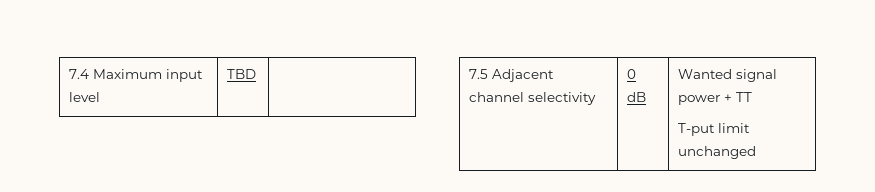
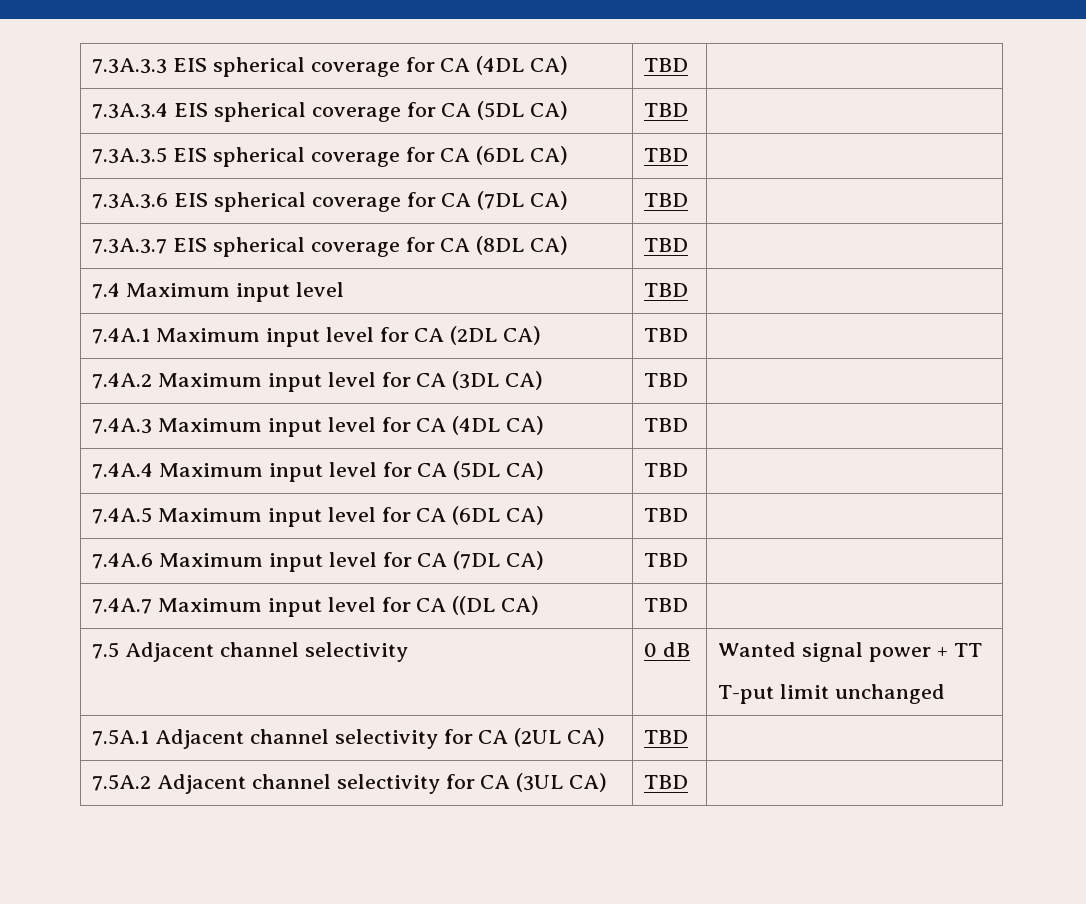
+ 7.3A.3.3 EIS spherical coverage for CA (4DL CA) | TBD |
+ 7.3A.3.4 EIS spherical coverage for CA (5DL CA) | TBD |
+ 7.3A.3.5 EIS spherical coverage for CA (6DL CA) | TBD |
+ 7.3A.3.6 EIS spherical coverage for CA (7DL CA) | TBD |
+ 7.3A.3.7 EIS spherical coverage for CA (8DL CA) | TBD |
+ 7.4A.1 Maximum input level for CA (2DL CA) | TBD |
+ 7.4A.2 Maximum input level for CA (3DL CA) | TBD |
+ 7.4A.3 Maximum input level for CA (4DL CA) | TBD |
+ 7.4A.4 Maximum input level for CA (5DL CA) | TBD |
+ 7.4A.5 Maximum input level for CA (6DL CA) | TBD |
+ 7.4A.6 Maximum input level for CA (7DL CA) | TBD |
+ 7.4A.7 Maximum input level for CA ((DL CA) | TBD |
+ 7.5A.1 Adjacent channel selectivity for CA (2UL CA) | TBD |
+ 7.5A.2 Adjacent channel selectivity for CA (3UL CA) | TBD |

